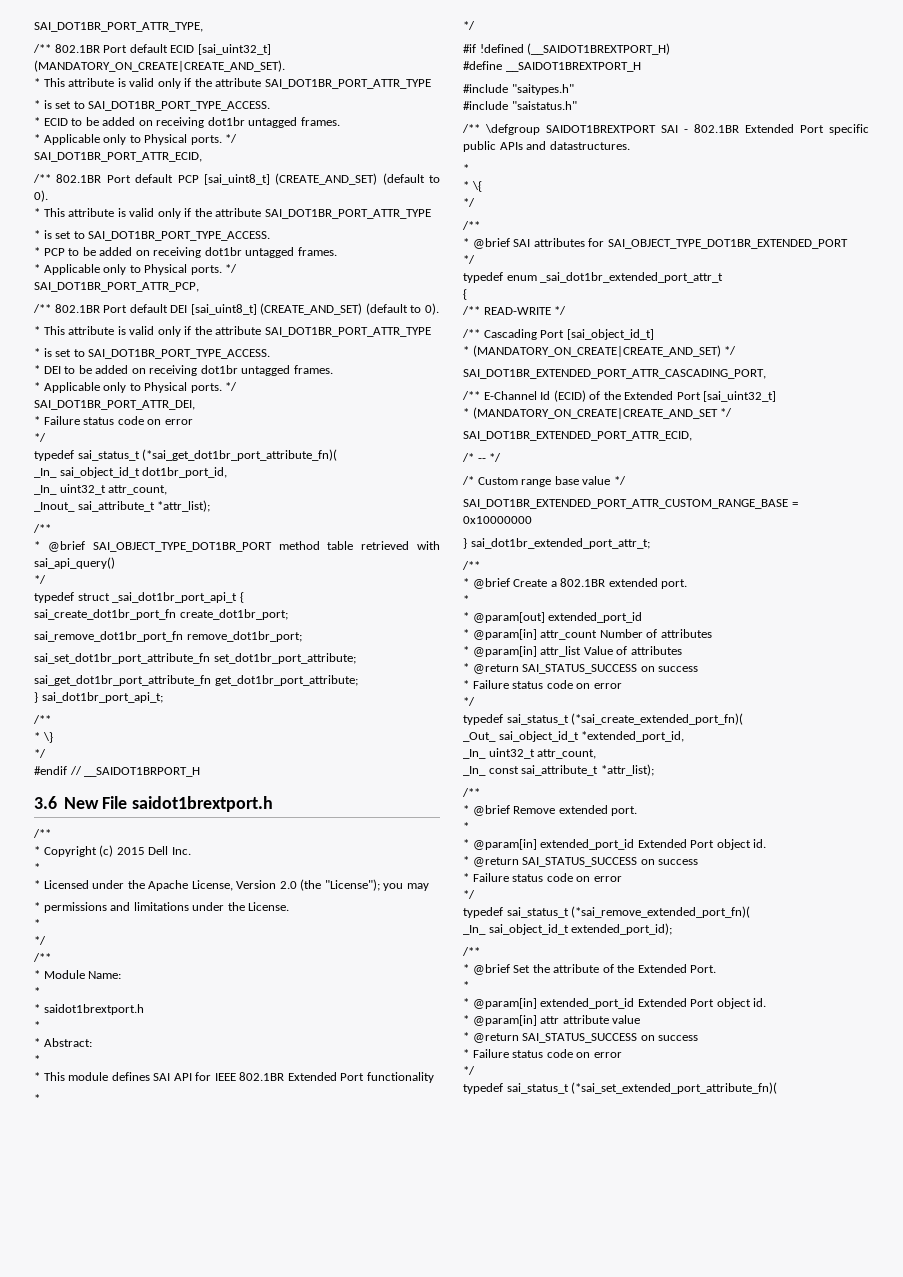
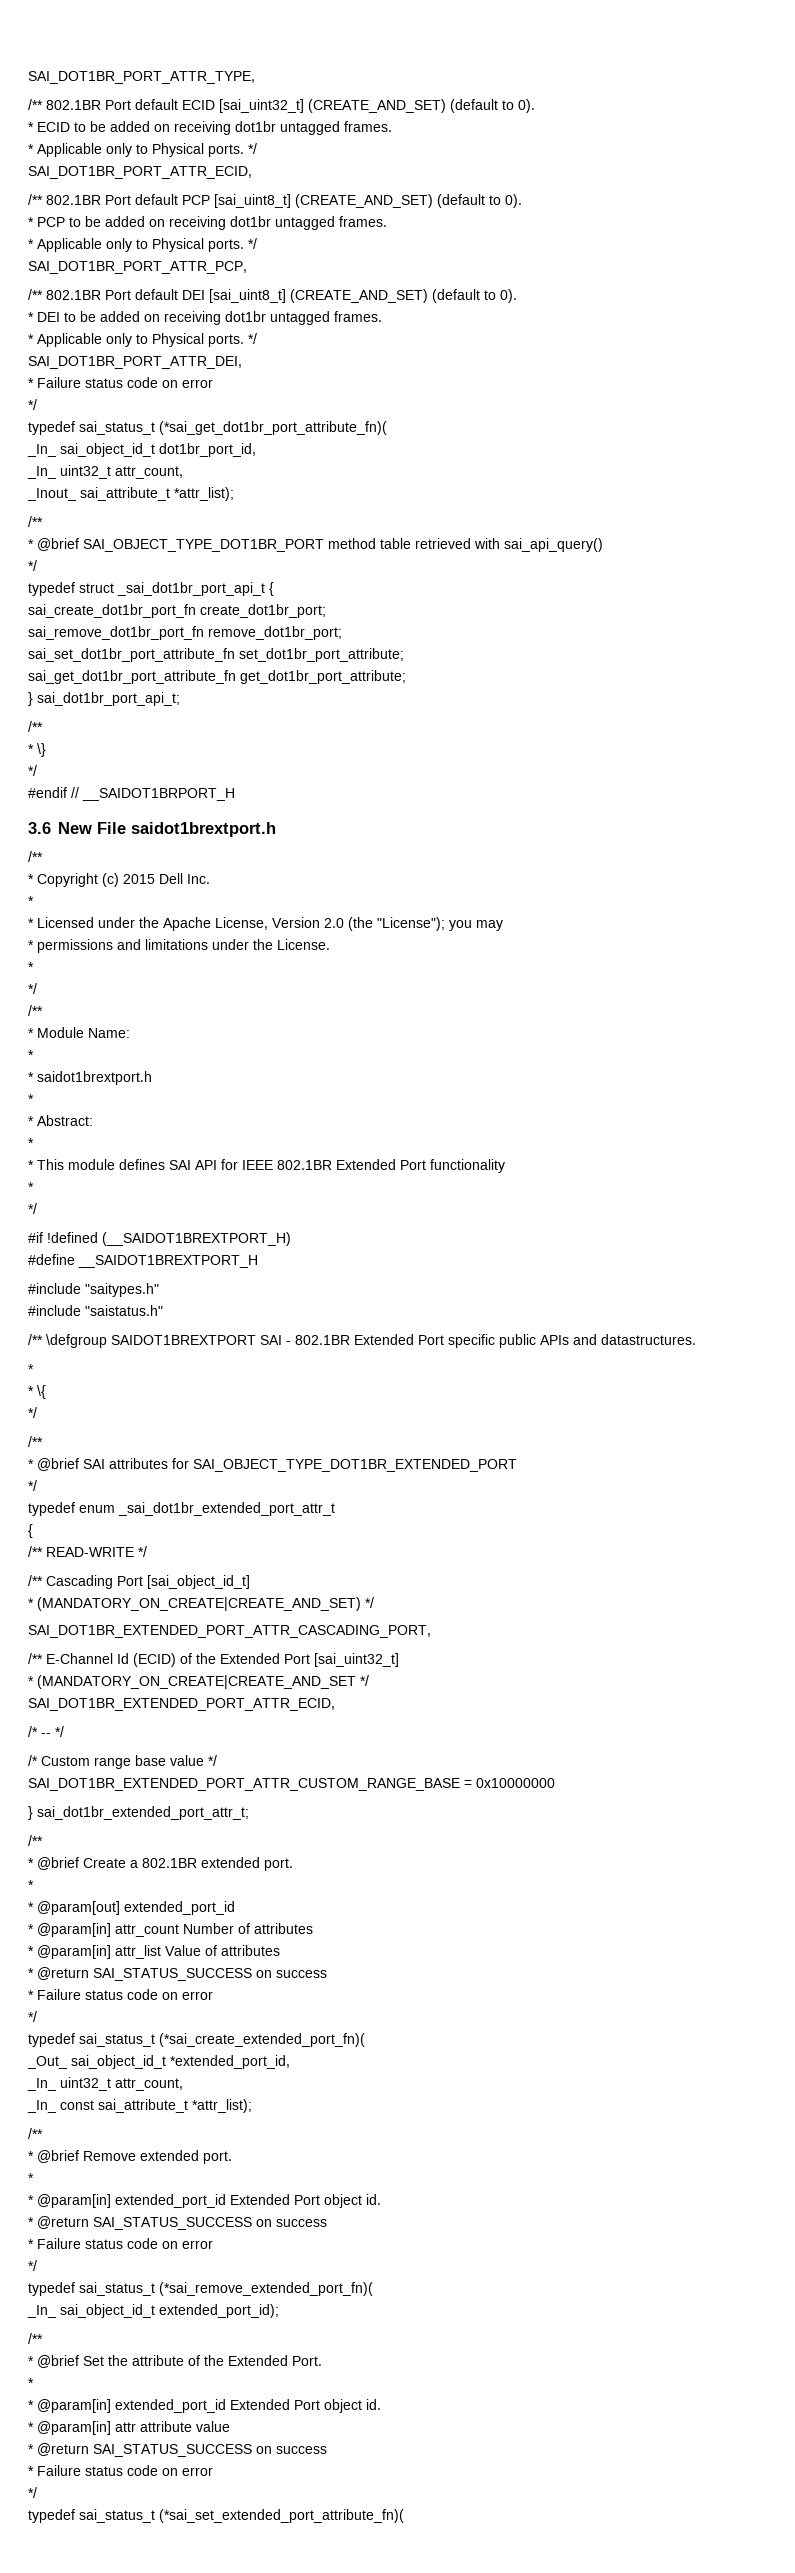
- /** 802.1BR Port default ECID [sai_uint32_t] (MANDATORY_ON_CREATE|CREATE_AND_SET).
- * This attribute is valid only if the attribute SAI_DOT1BR_PORT_ATTR_TYPE
- * is set to SAI_DOT1BR_PORT_TYPE_ACCESS.
+ /** 802.1BR Port default ECID [sai_uint32_t] (CREATE_AND_SET) (default to 0).
  /** 802.1BR Port default PCP [sai_uint8_t] (CREATE_AND_SET) (default to 0).
- * This attribute is valid only if the attribute SAI_DOT1BR_PORT_ATTR_TYPE
- * is set to SAI_DOT1BR_PORT_TYPE_ACCESS.
  /** 802.1BR Port default DEI [sai_uint8_t] (CREATE_AND_SET) (default to 0).
- * This attribute is valid only if the attribute SAI_DOT1BR_PORT_ATTR_TYPE
- * is set to SAI_DOT1BR_PORT_TYPE_ACCESS.

